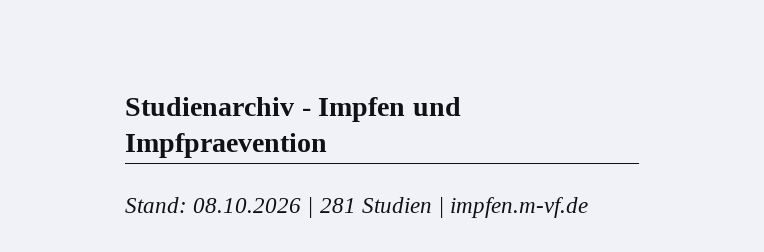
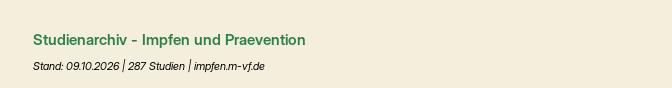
- Studienarchiv - Impfen und Impfpraevention
+ Studienarchiv - Impfen und Praevention
- Stand: 08.10.2026 | 281 Studien | impfen.m-vf.de
+ Stand: 09.10.2026 | 287 Studien | impfen.m-vf.de

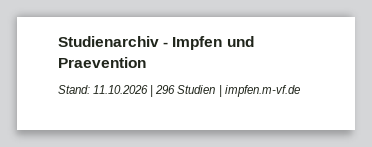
- Stand: 09.10.2026 | 287 Studien | impfen.m-vf.de
+ Stand: 11.10.2026 | 296 Studien | impfen.m-vf.de

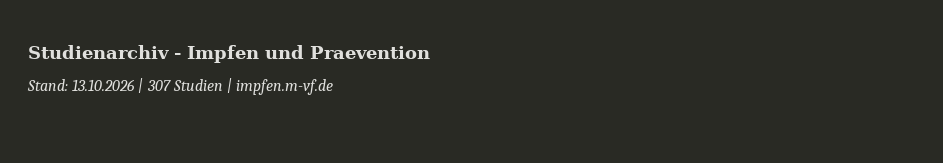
- Stand: 11.10.2026 | 296 Studien | impfen.m-vf.de
+ Stand: 13.10.2026 | 307 Studien | impfen.m-vf.de

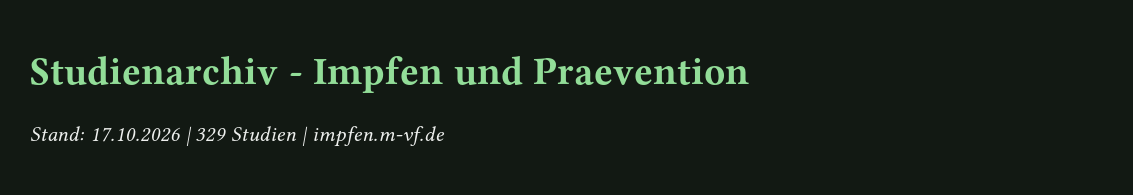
- Stand: 13.10.2026 | 307 Studien | impfen.m-vf.de
+ Stand: 17.10.2026 | 329 Studien | impfen.m-vf.de

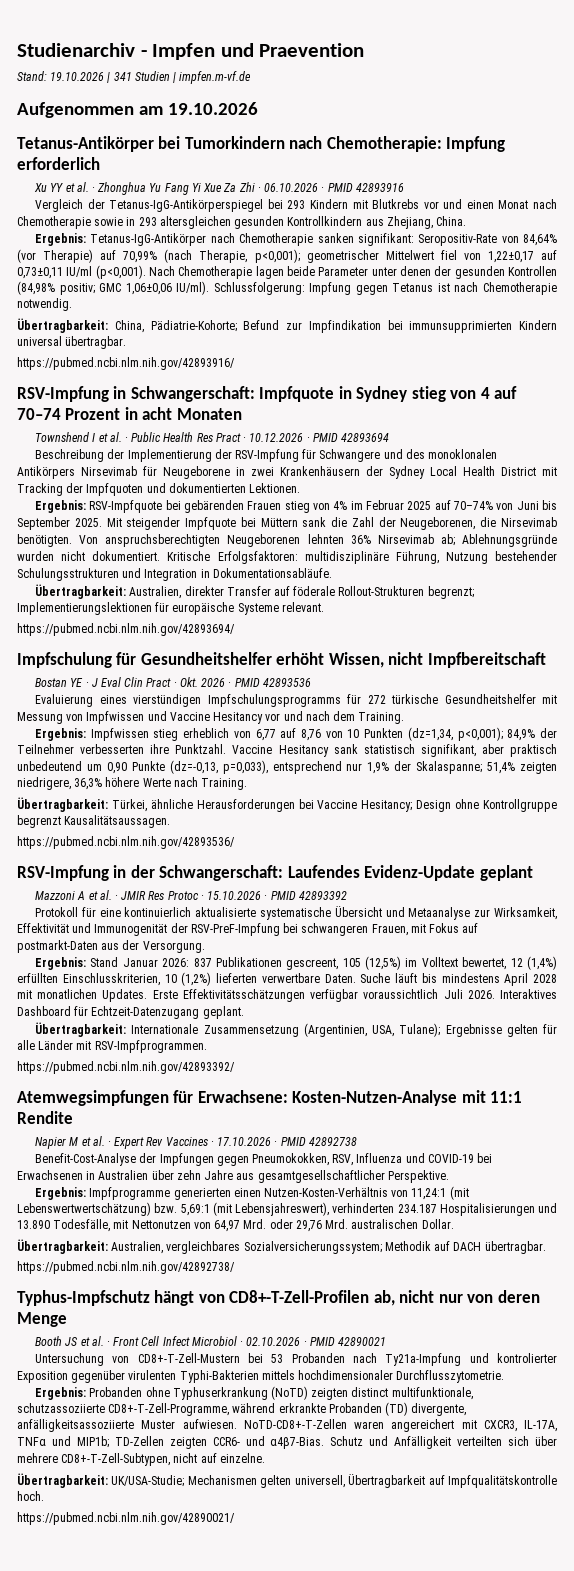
- Stand: 17.10.2026 | 329 Studien | impfen.m-vf.de
+ Stand: 19.10.2026 | 341 Studien | impfen.m-vf.de
+ Aufgenommen am 19.10.2026
+ Tetanus-Antikörper bei Tumorkindern nach Chemotherapie: Impfung erforderlich
+ Xu YY et al. · Zhonghua Yu Fang Yi Xue Za Zhi · 06.10.2026 · PMID 42893916
+ Vergleich der Tetanus-IgG-Antikörperspiegel bei 293 Kindern mit Blutkrebs vor und einen Monat nach Chemotherapie sowie in 293 altersgleichen gesunden Kontrollkindern aus Zhejiang, China.
+ Ergebnis: Tetanus-IgG-Antikörper nach Chemotherapie sanken signifikant: Seropositiv-Rate von 84,64% (vor Therapie) auf 70,99% (nach Therapie, p<0,001); geometrischer Mittelwert fiel von 1,22±0,17 auf 0,73±0,11 IU/ml (p<0,001). Nach Chemotherapie lagen beide Parameter unter denen der gesunden Kontrollen (84,98% positiv; GMC 1,06±0,06 IU/ml). Schlussfolgerung: Impfung gegen Tetanus ist nach Chemotherapie notwendig.
+ Übertragbarkeit: China, Pädiatrie-Kohorte; Befund zur Impfindikation bei immunsupprimierten Kindern universal übertragbar.
+ https://pubmed.ncbi.nlm.nih.gov/42893916/
+ RSV-Impfung in Schwangerschaft: Impfquote in Sydney stieg von 4 auf 70–74 Prozent in acht Monaten
+ Townshend I et al. · Public Health Res Pract · 10.12.2026 · PMID 42893694
+ Beschreibung der Implementierung der RSV-Impfung für Schwangere und des monoklonalen Antikörpers Nirsevimab für Neugeborene in zwei Krankenhäusern der Sydney Local Health District mit Tracking der Impfquoten und dokumentierten Lektionen.
+ Ergebnis: RSV-Impfquote bei gebärenden Frauen stieg von 4% im Februar 2025 auf 70–74% von Juni bis September 2025. Mit steigender Impfquote bei Müttern sank die Zahl der Neugeborenen, die Nirsevimab benötigten. Von anspruchsberechtigten Neugeborenen lehnten 36% Nirsevimab ab; Ablehnungsgründe wurden nicht dokumentiert. Kritische Erfolgsfaktoren: multidisziplinäre Führung, Nutzung bestehender Schulungsstrukturen und Integration in Dokumentationsabläufe.
+ Übertragbarkeit: Australien, direkter Transfer auf föderale Rollout-Strukturen begrenzt; Implementierungslektionen für europäische Systeme relevant.
+ https://pubmed.ncbi.nlm.nih.gov/42893694/
+ Impfschulung für Gesundheitshelfer erhöht Wissen, nicht Impfbereitschaft
+ Bostan YE · J Eval Clin Pract · Okt. 2026 · PMID 42893536
+ Evaluierung eines vierstündigen Impfschulungsprogramms für 272 türkische Gesundheitshelfer mit Messung von Impfwissen und Vaccine Hesitancy vor und nach dem Training.
+ Ergebnis: Impfwissen stieg erheblich von 6,77 auf 8,76 von 10 Punkten (dz=1,34, p<0,001); 84,9% der Teilnehmer verbesserten ihre Punktzahl. Vaccine Hesitancy sank statistisch signifikant, aber praktisch unbedeutend um 0,90 Punkte (dz=-0,13, p=0,033), entsprechend nur 1,9% der Skalaspanne; 51,4% zeigten niedrigere, 36,3% höhere Werte nach Training.
+ Übertragbarkeit: Türkei, ähnliche Herausforderungen bei Vaccine Hesitancy; Design ohne Kontrollgruppe begrenzt Kausalitätsaussagen.
+ https://pubmed.ncbi.nlm.nih.gov/42893536/
+ RSV-Impfung in der Schwangerschaft: Laufendes Evidenz-Update geplant
+ Mazzoni A et al. · JMIR Res Protoc · 15.10.2026 · PMID 42893392
+ Protokoll für eine kontinuierlich aktualisierte systematische Übersicht und Metaanalyse zur Wirksamkeit, Effektivität und Immunogenität der RSV-PreF-Impfung bei schwangeren Frauen, mit Fokus auf postmarkt-Daten aus der Versorgung.
+ Ergebnis: Stand Januar 2026: 837 Publikationen gescreent, 105 (12,5%) im Volltext bewertet, 12 (1,4%) erfüllten Einschlusskriterien, 10 (1,2%) lieferten verwertbare Daten. Suche läuft bis mindestens April 2028 mit monatlichen Updates. Erste Effektivitätsschätzungen verfügbar voraussichtlich Juli 2026. Interaktives Dashboard für Echtzeit-Datenzugang geplant.
+ Übertragbarkeit: Internationale Zusammensetzung (Argentinien, USA, Tulane); Ergebnisse gelten für alle Länder mit RSV-Impfprogrammen.
+ https://pubmed.ncbi.nlm.nih.gov/42893392/
+ Atemwegsimpfungen für Erwachsene: Kosten-Nutzen-Analyse mit 11:1 Rendite
+ Napier M et al. · Expert Rev Vaccines · 17.10.2026 · PMID 42892738
+ Benefit-Cost-Analyse der Impfungen gegen Pneumokokken, RSV, Influenza und COVID-19 bei Erwachsenen in Australien über zehn Jahre aus gesamtgesellschaftlicher Perspektive.
+ Ergebnis: Impfprogramme generierten einen Nutzen-Kosten-Verhältnis von 11,24:1 (mit Lebenswertwertschätzung) bzw. 5,69:1 (mit Lebensjahreswert), verhinderten 234.187 Hospitalisierungen und 13.890 Todesfälle, mit Nettonutzen von 64,97 Mrd. oder 29,76 Mrd. australischen Dollar.
+ Übertragbarkeit: Australien, vergleichbares Sozialversicherungssystem; Methodik auf DACH übertragbar.
+ https://pubmed.ncbi.nlm.nih.gov/42892738/
+ Typhus-Impfschutz hängt von CD8+-T-Zell-Profilen ab, nicht nur von deren Menge
+ Booth JS et al. · Front Cell Infect Microbiol · 02.10.2026 · PMID 42890021
+ Untersuchung von CD8+-T-Zell-Mustern bei 53 Probanden nach Ty21a-Impfung und kontrolierter Exposition gegenüber virulenten Typhi-Bakterien mittels hochdimensionaler Durchflusszytometrie.
+ Ergebnis: Probanden ohne Typhuserkrankung (NoTD) zeigten distinct multifunktionale, schutzassoziierte CD8+-T-Zell-Programme, während erkrankte Probanden (TD) divergente, anfälligkeitsassoziierte Muster aufwiesen. NoTD-CD8+-T-Zellen waren angereichert mit CXCR3, IL-17A, TNFα und MIP1b; TD-Zellen zeigten CCR6- und α4β7-Bias. Schutz und Anfälligkeit verteilten sich über mehrere CD8+-T-Zell-Subtypen, nicht auf einzelne.
+ Übertragbarkeit: UK/USA-Studie; Mechanismen gelten universell, Übertragbarkeit auf Impfqualitätskontrolle hoch.
+ https://pubmed.ncbi.nlm.nih.gov/42890021/

